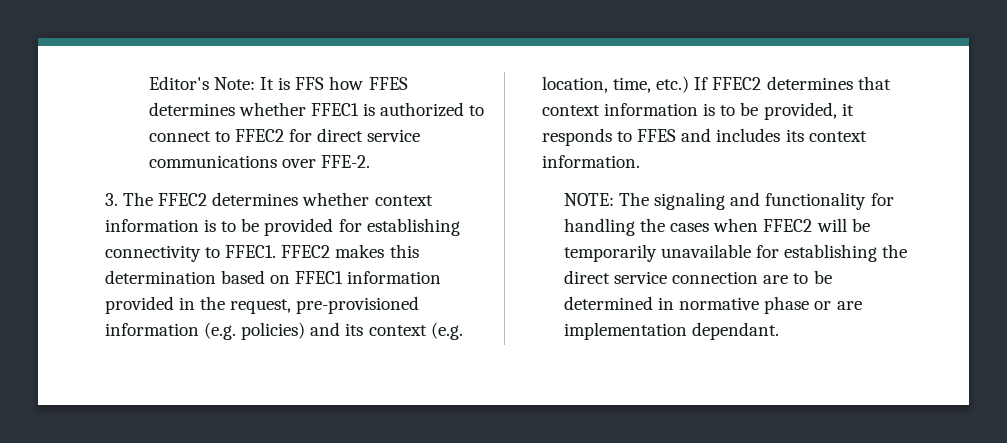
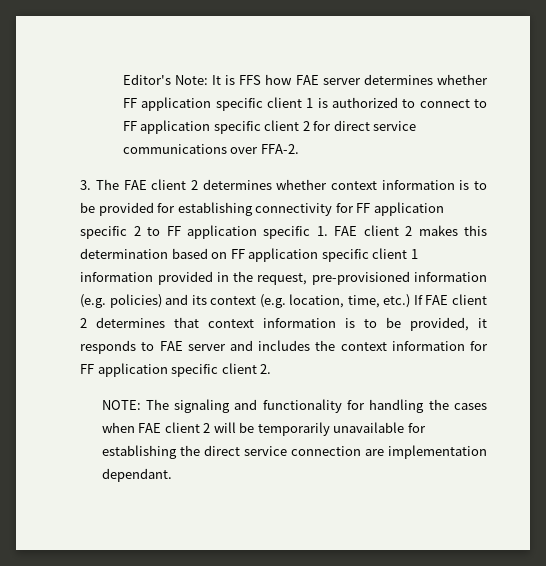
- Editor's Note: It is FFS how FFES determines whether FFEC1 is authorized to connect to FFEC2 for direct service communications over FFE-2.
+ Editor's Note: It is FFS how FAE server determines whether FF application specific client 1 is authorized to connect to FF application specific client 2 for direct service communications over FFA-2.
- 3. The FFEC2 determines whether context information is to be provided for establishing connectivity to FFEC1. FFEC2 makes this determination based on FFEC1 information provided in the request, pre-provisioned information (e.g. policies) and its context (e.g. location, time, etc.) If FFEC2 determines that context information is to be provided, it responds to FFES and includes its context information.
+ 3. The FAE client 2 determines whether context information is to be provided for establishing connectivity for FF application specific 2 to FF application specific 1. FAE client 2 makes this determination based on FF application specific client 1 information provided in the request, pre-provisioned information (e.g. policies) and its context (e.g. location, time, etc.) If FAE client 2 determines that context information is to be provided, it responds to FAE server and includes the context information for FF application specific client 2.
- NOTE: The signaling and functionality for handling the cases when FFEC2 will be temporarily unavailable for establishing the direct service connection are to be determined in normative phase or are implementation dependant.
+ NOTE: The signaling and functionality for handling the cases when FAE client 2 will be temporarily unavailable for establishing the direct service connection are implementation dependant.

